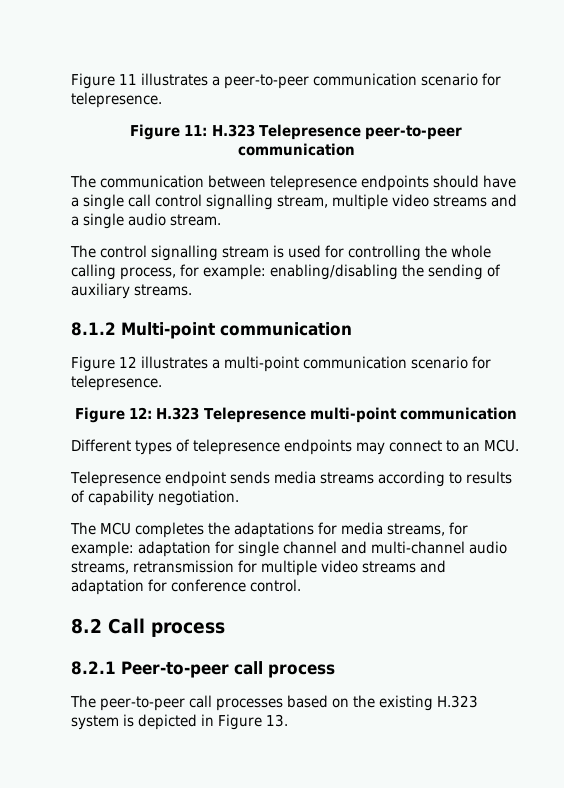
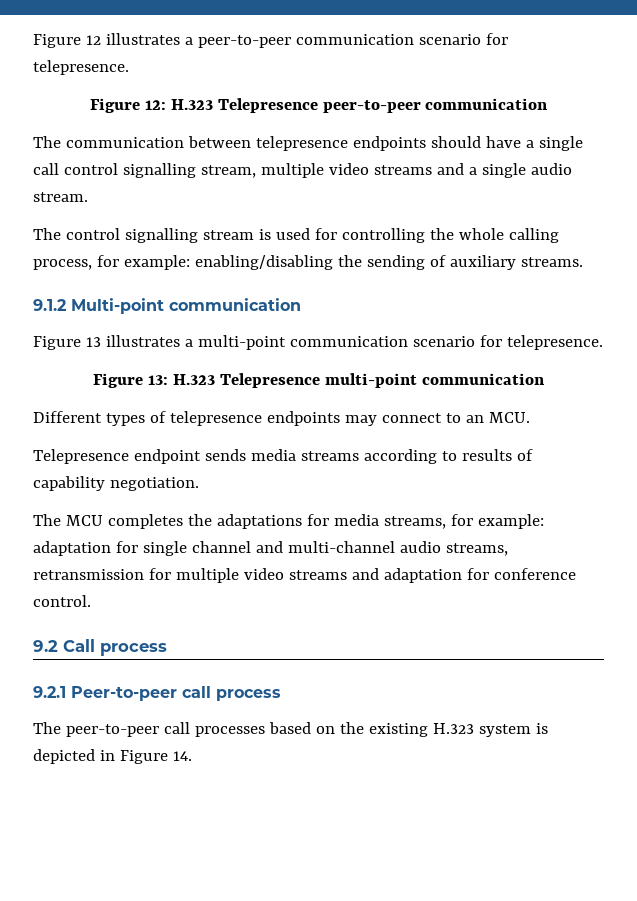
- Figure 11 illustrates a peer-to-peer communication scenario for telepresence.
+ Figure 12 illustrates a peer-to-peer communication scenario for telepresence.
- Figure 11: H.323 Telepresence peer-to-peer communication
+ Figure 12: H.323 Telepresence peer-to-peer communication
- 8.1.2 Multi-point communication
+ 9.1.2 Multi-point communication
- Figure 12 illustrates a multi-point communication scenario for telepresence.
+ Figure 13 illustrates a multi-point communication scenario for telepresence.
- Figure 12: H.323 Telepresence multi-point communication
+ Figure 13: H.323 Telepresence multi-point communication
- 8.2 Call process
+ 9.2 Call process
- 8.2.1 Peer-to-peer call process
+ 9.2.1 Peer-to-peer call process
- The peer-to-peer call processes based on the existing H.323 system is depicted in Figure 13.
+ The peer-to-peer call processes based on the existing H.323 system is depicted in Figure 14.

